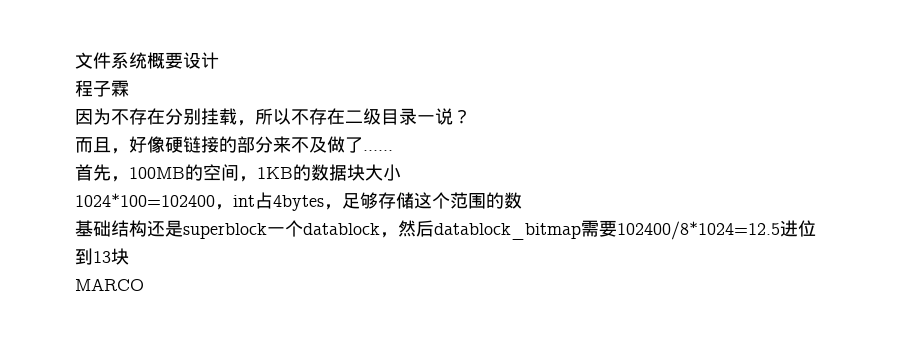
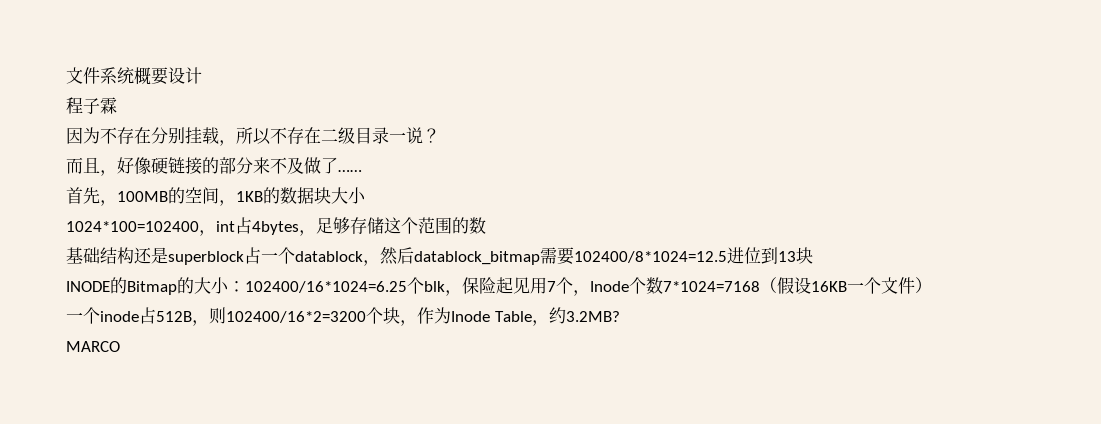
- 基础结构还是superblock一个datablock，然后datablock_bitmap需要102400/8*1024=12.5进位到13块
+ 基础结构还是superblock占一个datablock，然后datablock_bitmap需要102400/8*1024=12.5进位到13块
+ INODE的Bitmap的大小：102400/16*1024=6.25个blk，保险起见用7个，Inode个数7*1024=7168（假设16KB一个文件）
+ 一个inode占512B，则102400/16*2=3200个块，作为Inode Table，约3.2MB?

